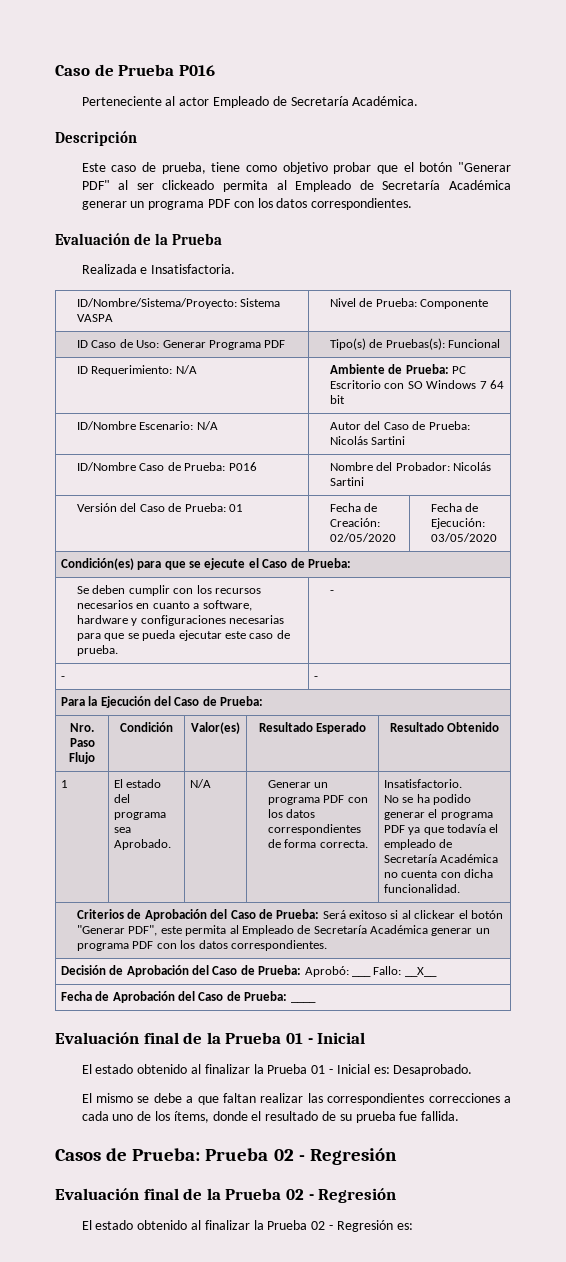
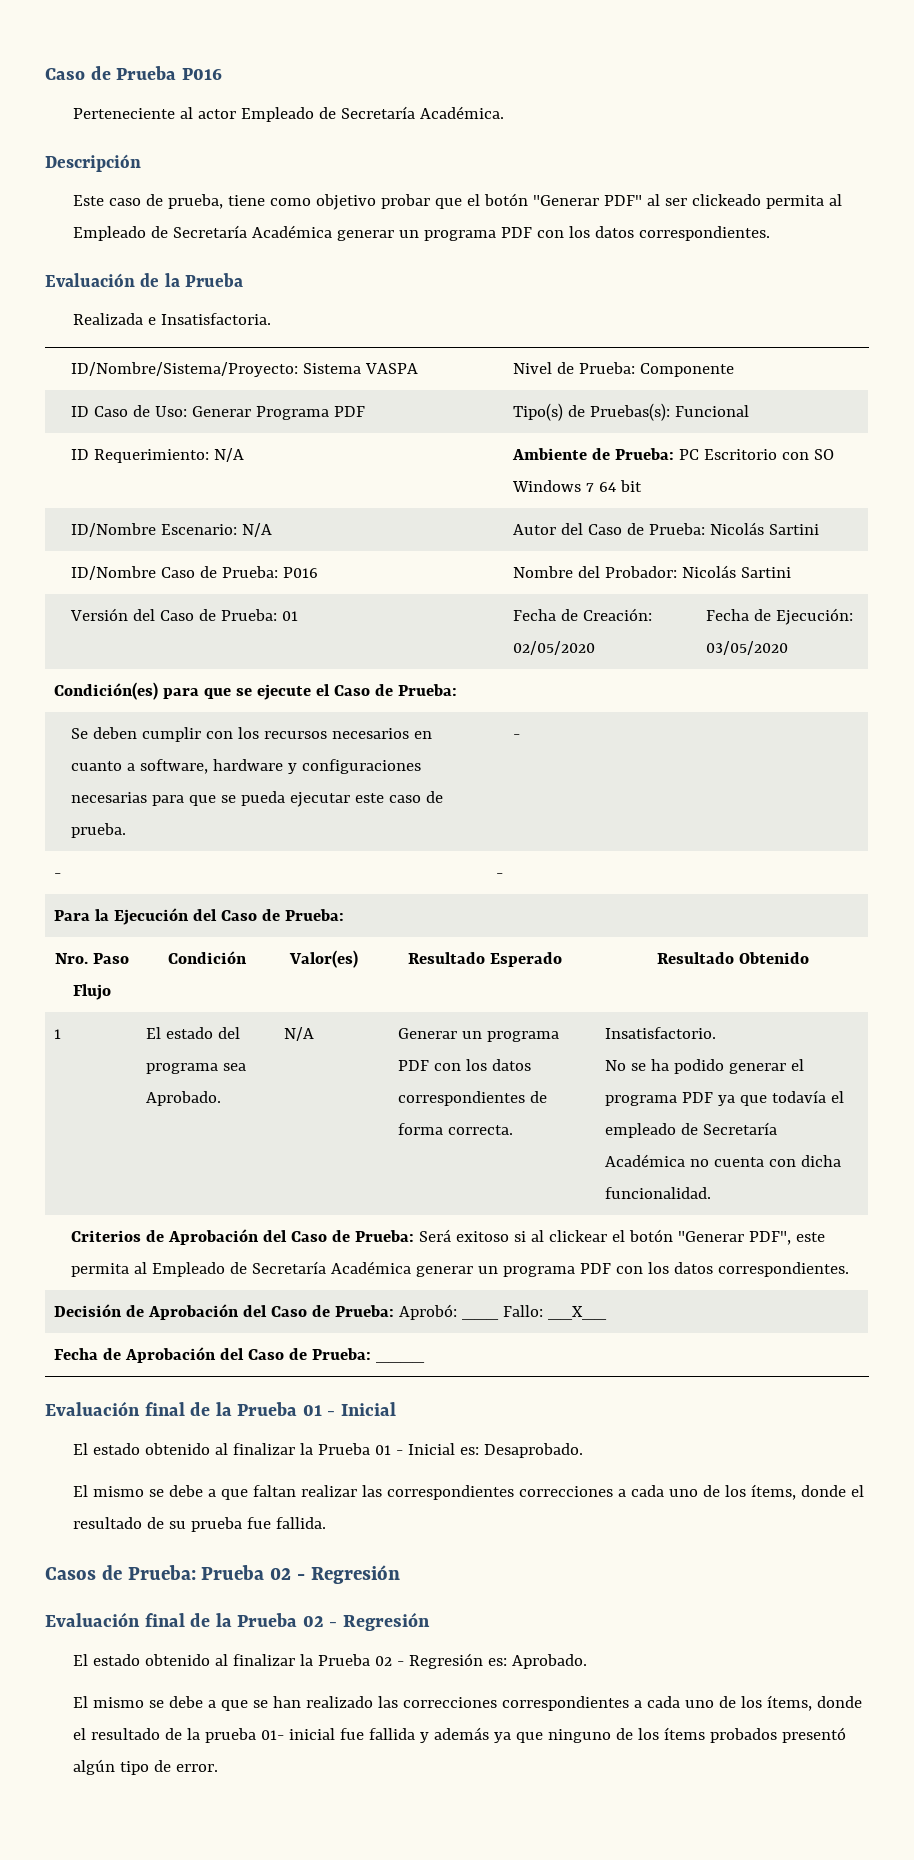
- El estado obtenido al finalizar la Prueba 02 - Regresión es:
+ El estado obtenido al finalizar la Prueba 02 - Regresión es: Aprobado.
+ El mismo se debe a que se han realizado las correcciones correspondientes a cada uno de los ítems, donde el resultado de la prueba 01- inicial fue fallida y además ya que ninguno de los ítems probados presentó algún tipo de error.

